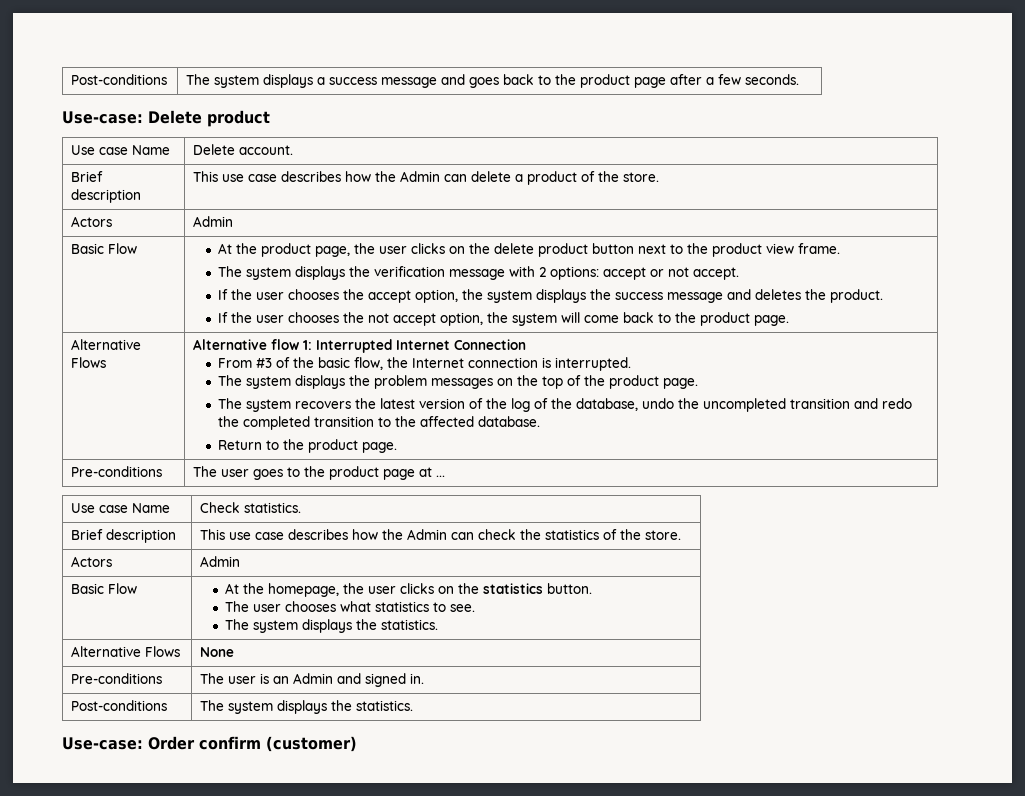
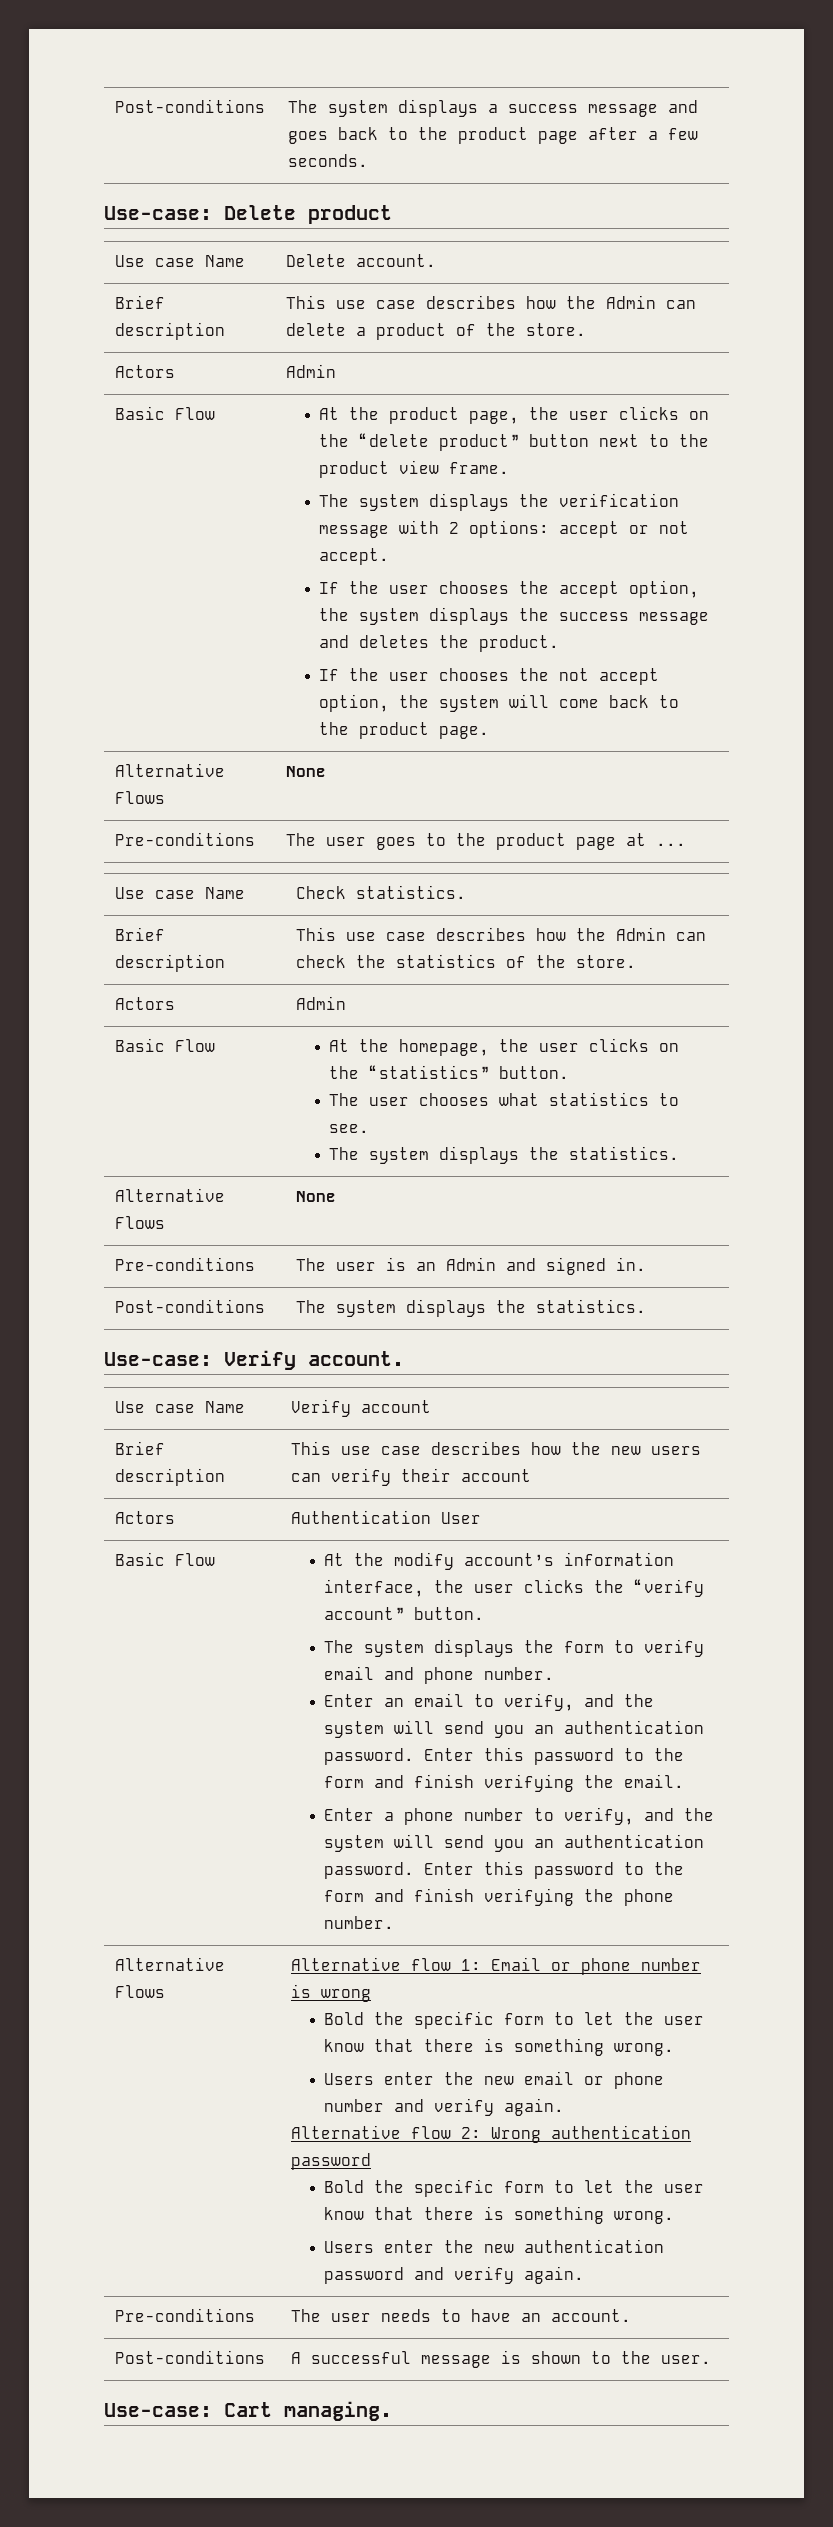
- At the product page, the user clicks on the delete product button next to the product view frame.
+ At the product page, the user clicks on the “delete product” button next to the product view frame.
  If the user chooses the not accept option, the system will come back to the product page.
- Alternative Flows | Alternative flow 1: Interrupted Internet Connection
- From #3 of the basic flow, the Internet connection is interrupted.
- The system displays the problem messages on the top of the product page.
- The system recovers the latest version of the log of the database, undo the uncompleted transition and redo the completed transition to the affected database.
- Return to the product page.
+ Alternative Flows | None
- Basic Flow | At the homepage, the user clicks on the statistics button.
+ Basic Flow | At the homepage, the user clicks on the “statistics” button.
- Use-case: Order confirm (customer)
+ Use-case: Verify account.
+ Use case Name | Verify account
+ Brief description | This use case describes how the new users can verify their account
+ Actors | Authentication User
+ Basic Flow | At the modify account’s information interface, the user clicks the “verify account” button.
+ The system displays the form to verify email and phone number.
+ Enter an email to verify, and the system will send you an authentication password. Enter this password to the form and finish verifying the email.
+ Enter a phone number to verify, and the system will send you an authentication password. Enter this password to the form and finish verifying the phone number.
+ Alternative Flows | Alternative flow 1: Email or phone number is wrong
+ Bold the specific form to let the user know that there is something wrong.
+ Users enter the new email or phone number and verify again.
+ Alternative flow 2: Wrong authentication password
+ Bold the specific form to let the user know that there is something wrong.
+ Users enter the new authentication password and verify again.
+ Pre-conditions | The user needs to have an account.
+ Post-conditions | A successful message is shown to the user.
+ Use-case: Cart managing.

